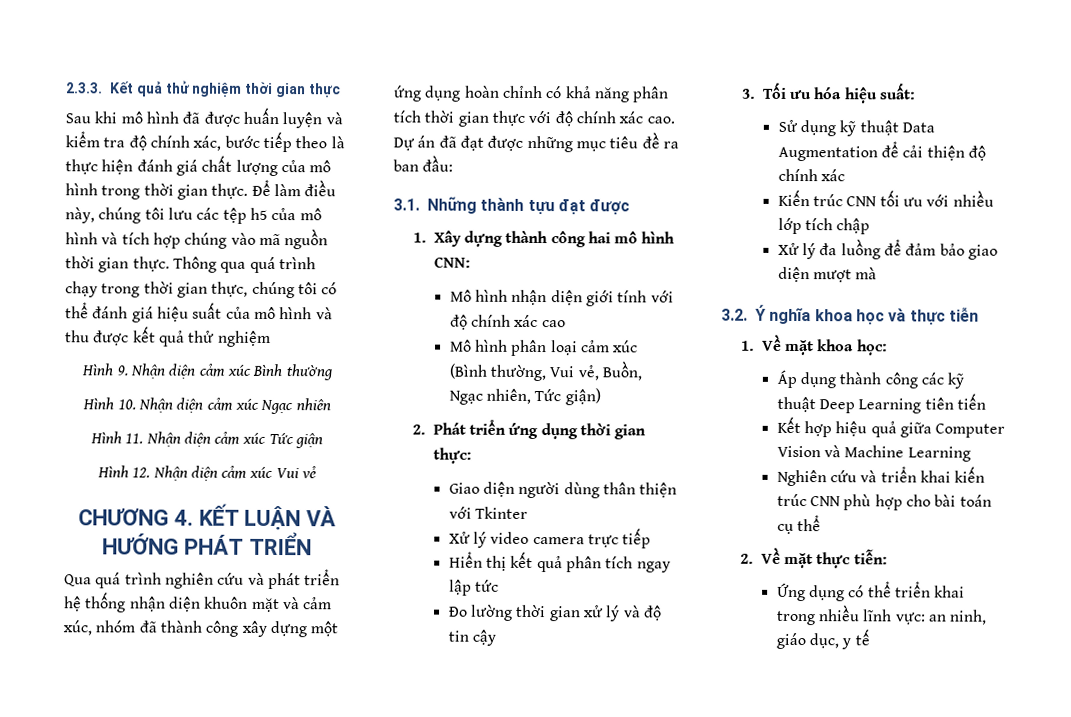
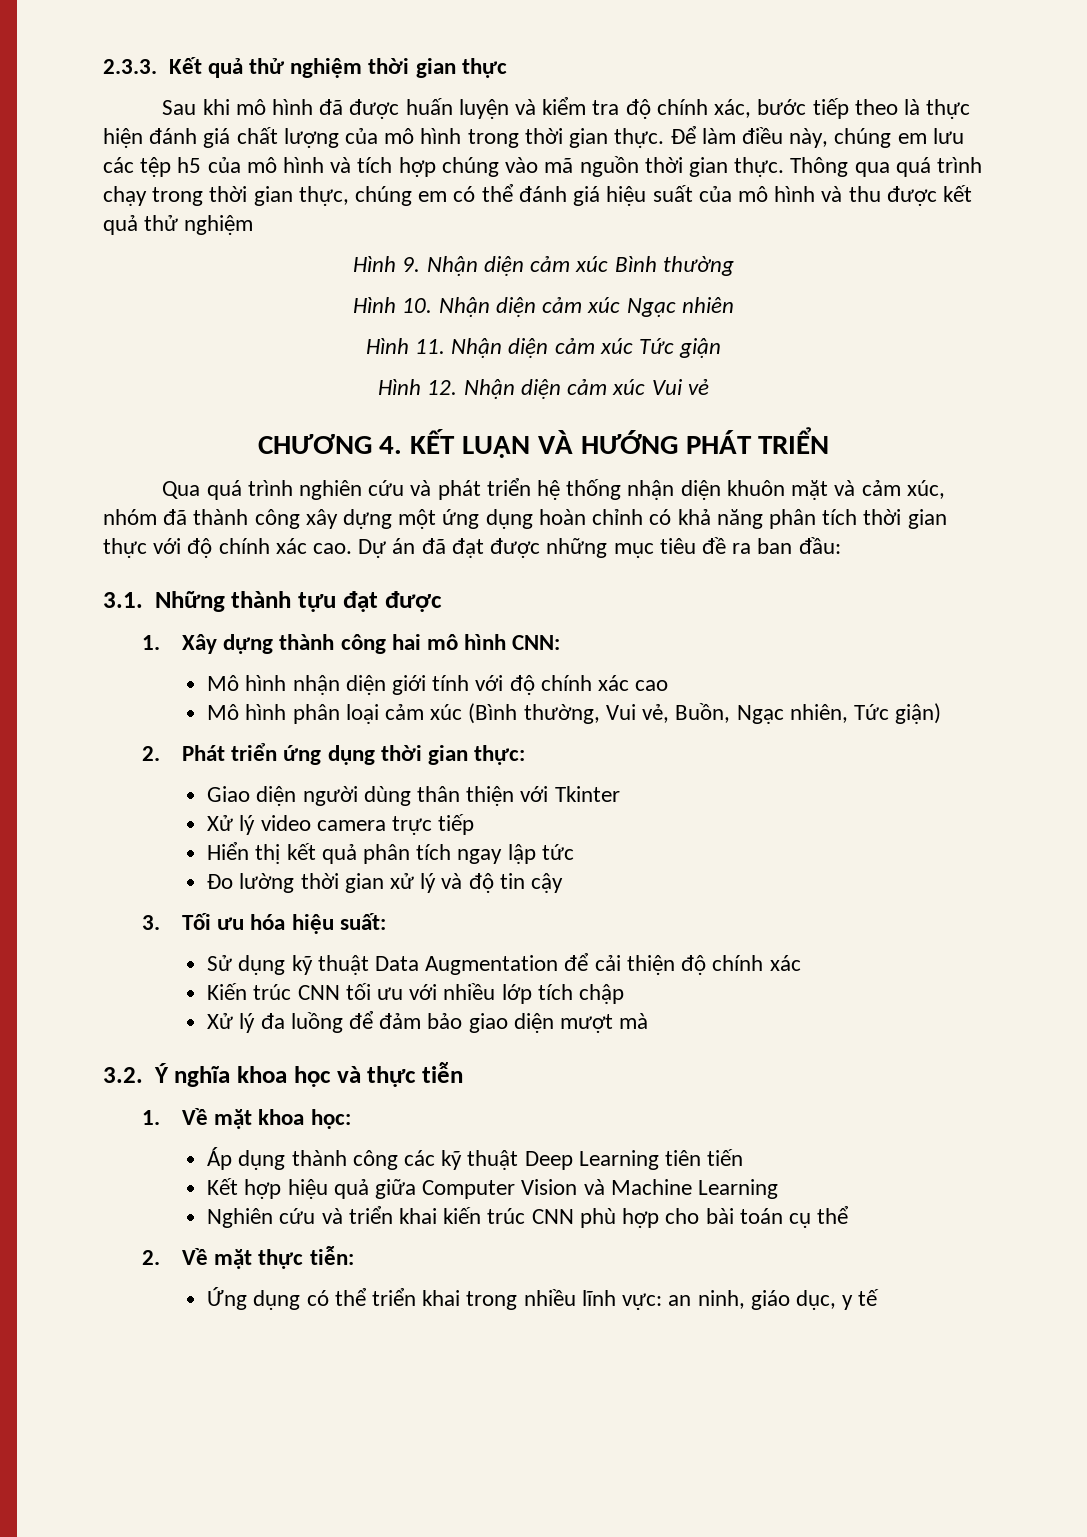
- Để làm điều này, chúng tôi lưu các tệp h5 của mô hình và tích hợp chúng vào mã nguồn thời gian thực.
+ Để làm điều này, chúng em lưu các tệp h5 của mô hình và tích hợp chúng vào mã nguồn thời gian thực.
- Thông qua quá trình chạy trong thời gian thực, chúng tôi có thể đánh giá hiệu suất của mô hình và thu được kết quả thử nghiệm
+ Thông qua quá trình chạy trong thời gian thực, chúng em có thể đánh giá hiệu suất của mô hình và thu được kết quả thử nghiệm

